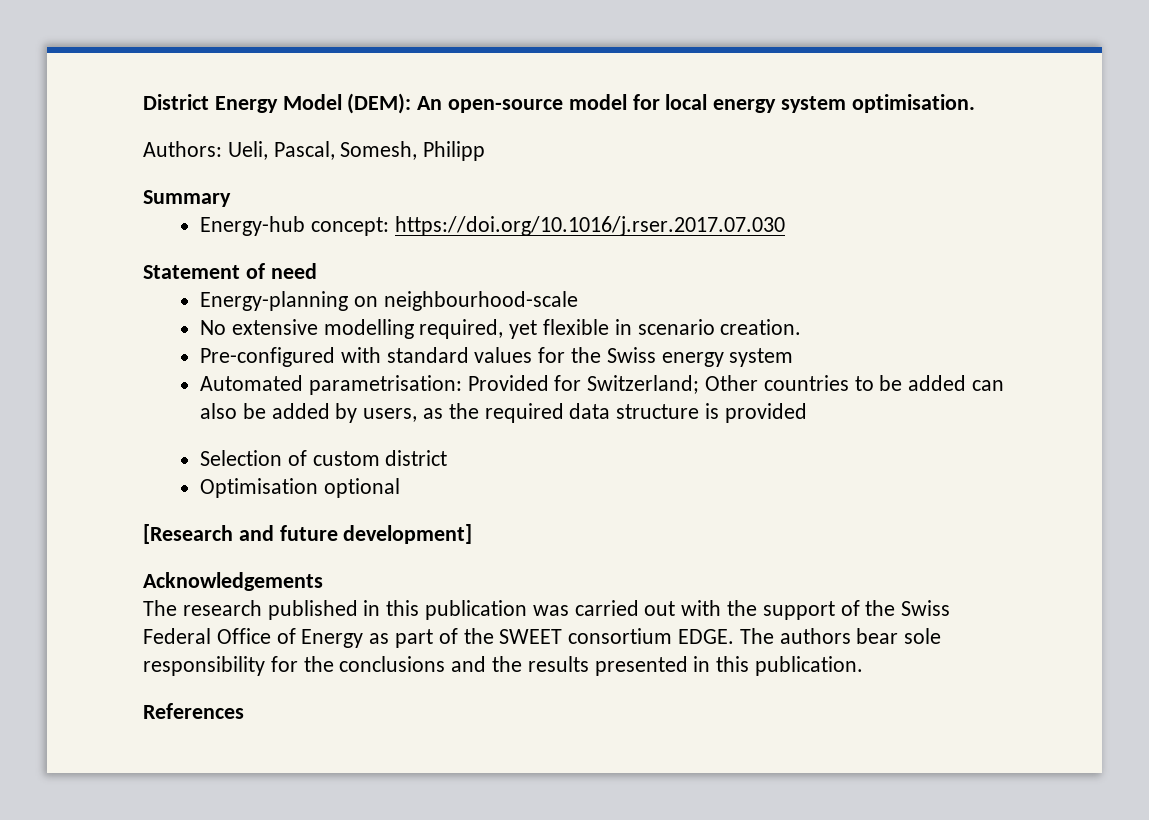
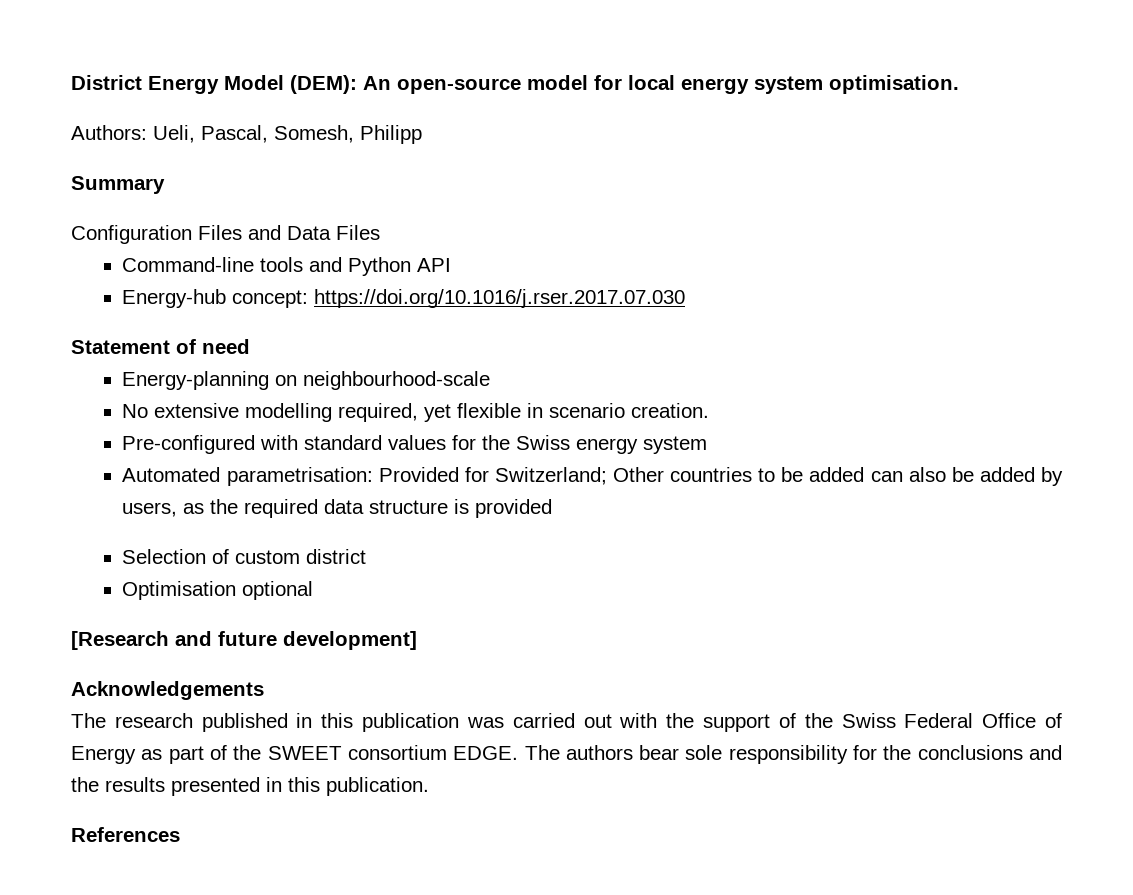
+ Configuration Files and Data Files
+ Command-line tools and Python API

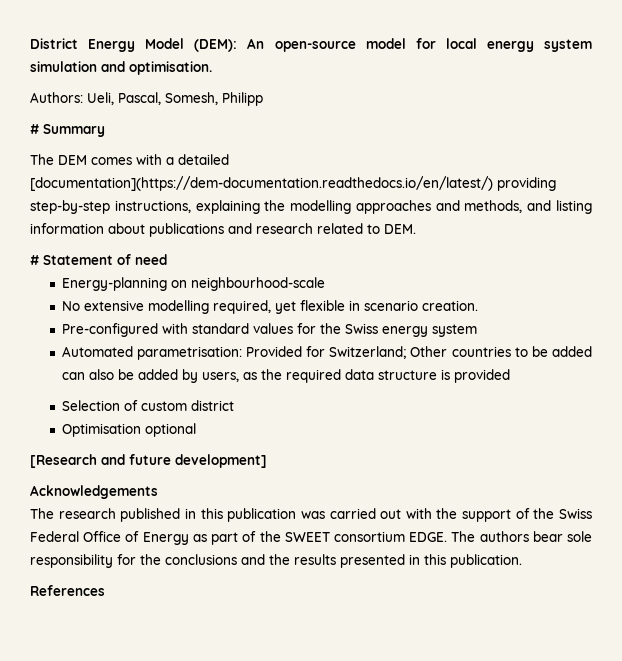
- District Energy Model (DEM): An open-source model for local energy system optimisation.
+ District Energy Model (DEM): An open-source model for local energy system simulation and optimisation.
- Summary
+ # Summary
- Configuration Files and Data Files
- Command-line tools and Python API
- Energy-hub concept: https://doi.org/10.1016/j.rser.2017.07.030
- Statement of need
+ The DEM comes with a detailed [documentation](https://dem-documentation.readthedocs.io/en/latest/) providing step-by-step instructions, explaining the modelling approaches and methods, and listing information about publications and research related to DEM.
+ # Statement of need

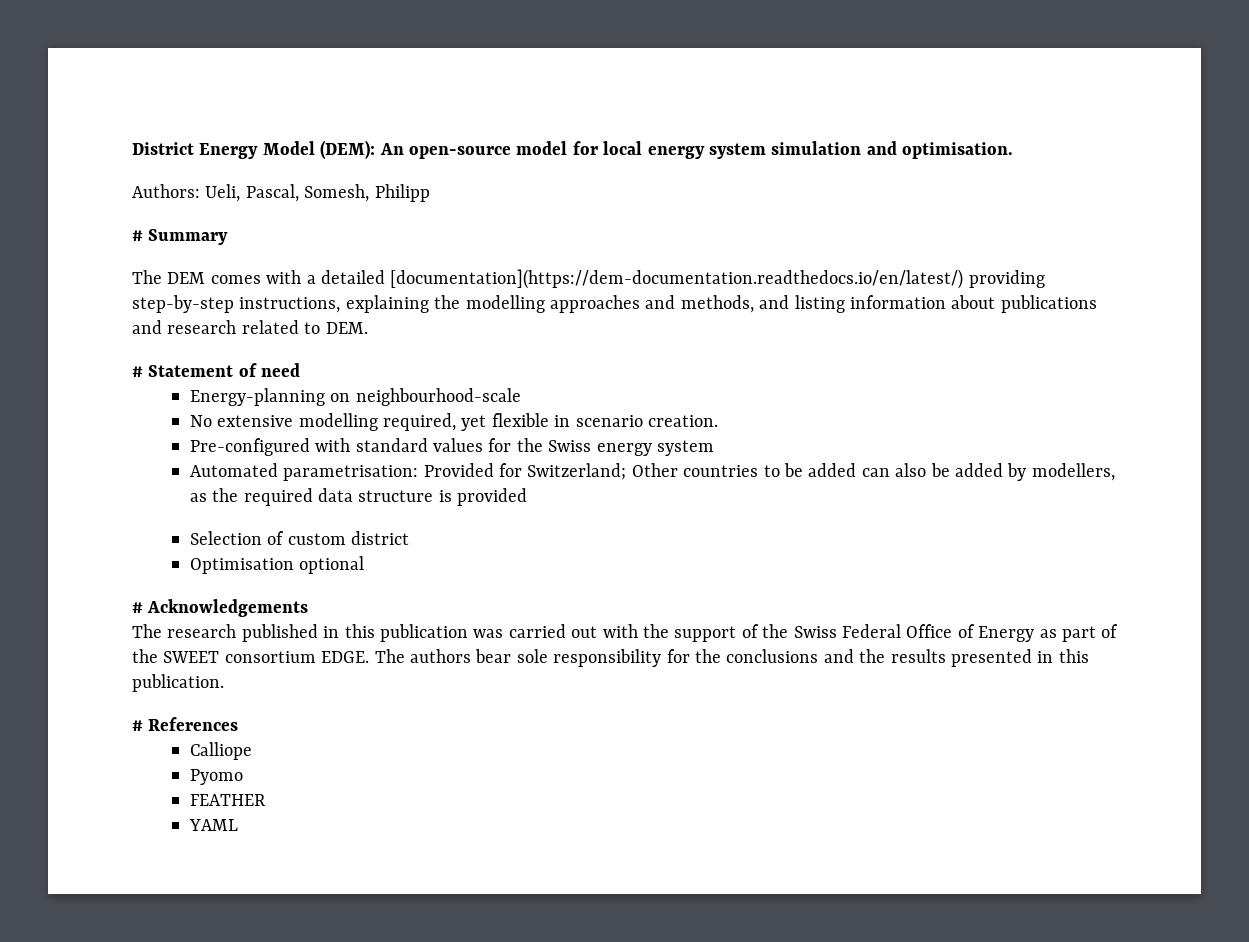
- Automated parametrisation: Provided for Switzerland; Other countries to be added can also be added by users, as the required data structure is provided
+ Automated parametrisation: Provided for Switzerland; Other countries to be added can also be added by modellers, as the required data structure is provided
- [Research and future development]
- Acknowledgements
+ # Acknowledgements
- References
+ # References
+ Calliope
+ Pyomo
+ FEATHER
+ YAML

